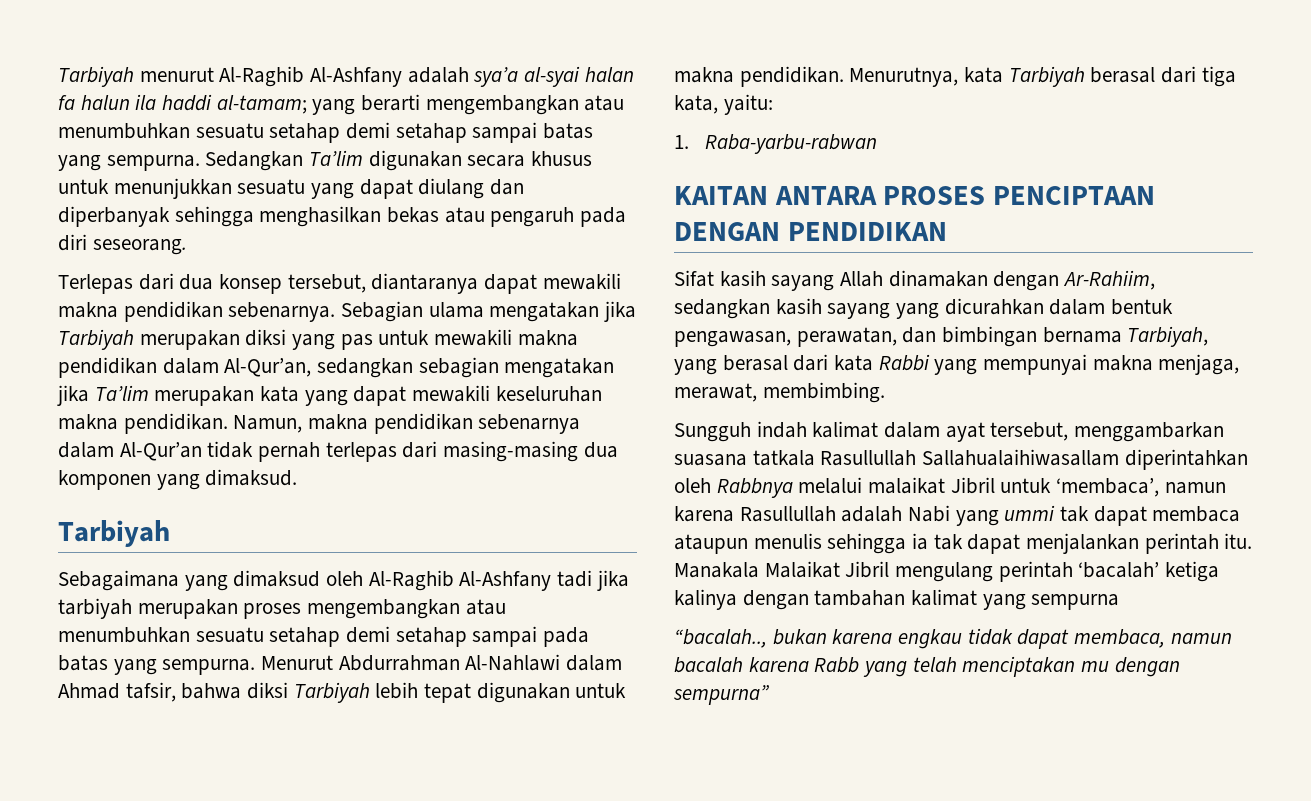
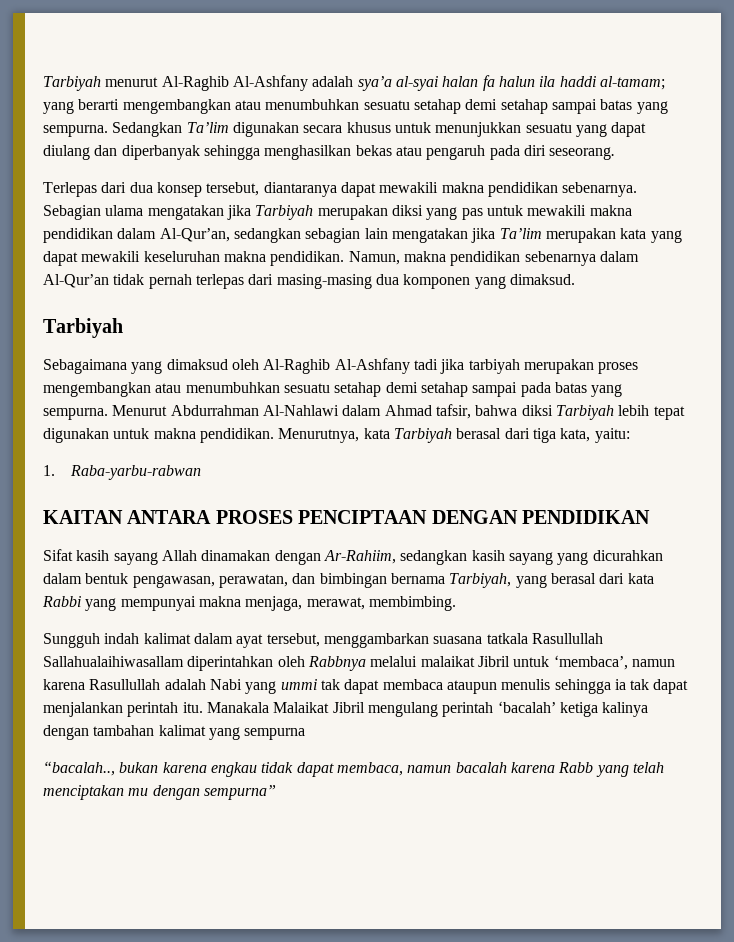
- Sebagian ulama mengatakan jika Tarbiyah merupakan diksi yang pas untuk mewakili makna pendidikan dalam Al-Qur’an, sedangkan sebagian mengatakan jika Ta’lim merupakan kata yang dapat mewakili keseluruhan makna pendidikan.
+ Sebagian ulama mengatakan jika Tarbiyah merupakan diksi yang pas untuk mewakili makna pendidikan dalam Al-Qur’an, sedangkan sebagian lain mengatakan jika Ta’lim merupakan kata yang dapat mewakili keseluruhan makna pendidikan.

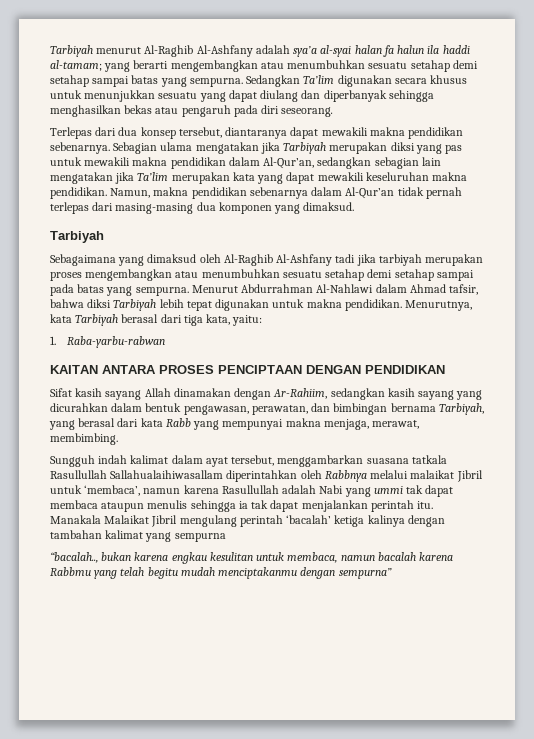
- Sifat kasih sayang Allah dinamakan dengan Ar-Rahiim, sedangkan kasih sayang yang dicurahkan dalam bentuk pengawasan, perawatan, dan bimbingan bernama Tarbiyah, yang berasal dari kata Rabbi yang mempunyai makna menjaga, merawat, membimbing.
+ Sifat kasih sayang Allah dinamakan dengan Ar-Rahiim, sedangkan kasih sayang yang dicurahkan dalam bentuk pengawasan, perawatan, dan bimbingan bernama Tarbiyah, yang berasal dari kata Rabb yang mempunyai makna menjaga, merawat, membimbing.
- “bacalah.., bukan karena engkau tidak dapat membaca, namun bacalah karena Rabb yang telah menciptakan mu dengan sempurna”
+ “bacalah.., bukan karena engkau kesulitan untuk membaca, namun bacalah karena Rabbmu yang telah begitu mudah menciptakanmu dengan sempurna”

